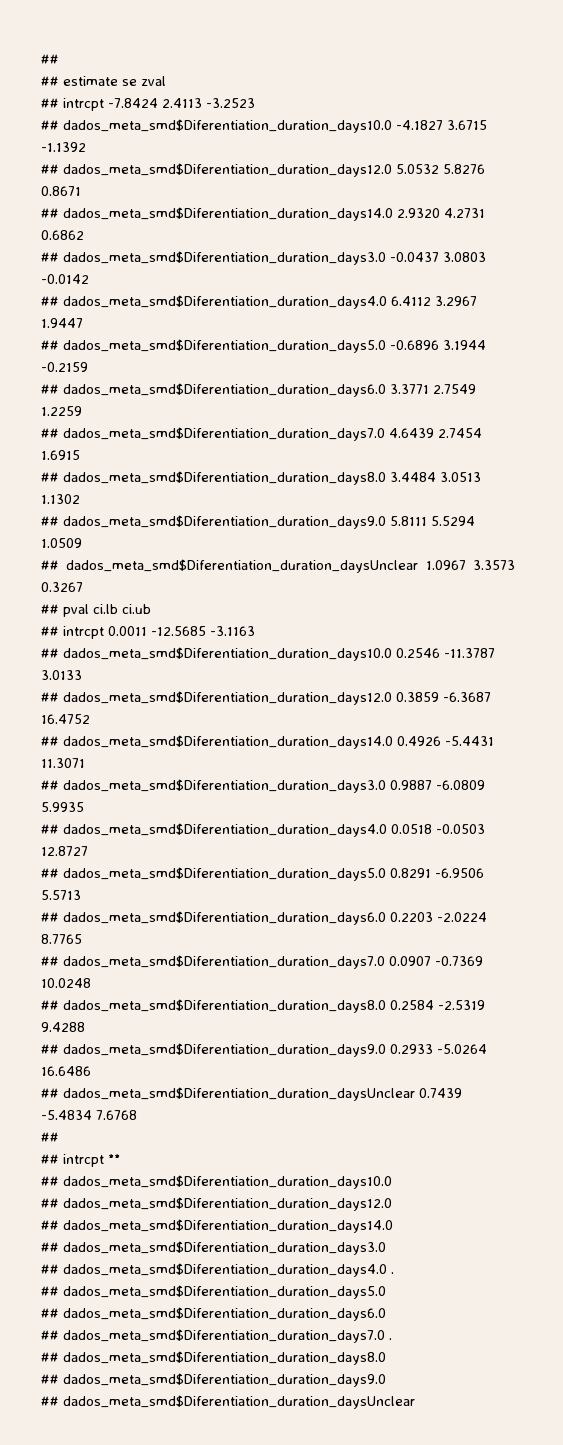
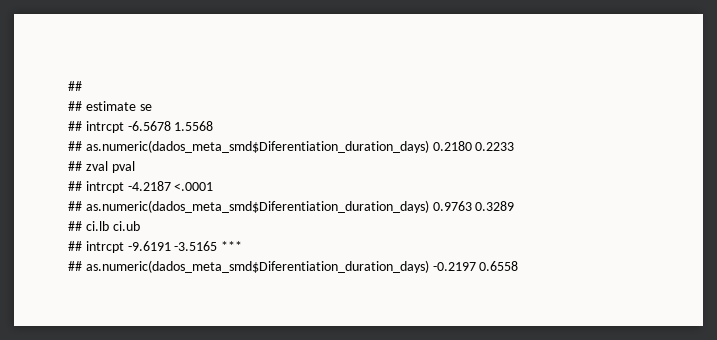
- ## estimate se zval
- ## intrcpt -7.8424 2.4113 -3.2523
- ## dados_meta_smd$Diferentiation_duration_days10.0 -4.1827 3.6715 -1.1392
- ## dados_meta_smd$Diferentiation_duration_days12.0 5.0532 5.8276 0.8671
- ## dados_meta_smd$Diferentiation_duration_days14.0 2.9320 4.2731 0.6862
- ## dados_meta_smd$Diferentiation_duration_days3.0 -0.0437 3.0803 -0.0142
- ## dados_meta_smd$Diferentiation_duration_days4.0 6.4112 3.2967 1.9447
- ## dados_meta_smd$Diferentiation_duration_days5.0 -0.6896 3.1944 -0.2159
- ## dados_meta_smd$Diferentiation_duration_days6.0 3.3771 2.7549 1.2259
- ## dados_meta_smd$Diferentiation_duration_days7.0 4.6439 2.7454 1.6915
- ## dados_meta_smd$Diferentiation_duration_days8.0 3.4484 3.0513 1.1302
- ## dados_meta_smd$Diferentiation_duration_days9.0 5.8111 5.5294 1.0509
- ## dados_meta_smd$Diferentiation_duration_daysUnclear 1.0967 3.3573 0.3267
- ## pval ci.lb ci.ub
- ## intrcpt 0.0011 -12.5685 -3.1163
- ## dados_meta_smd$Diferentiation_duration_days10.0 0.2546 -11.3787 3.0133
- ## dados_meta_smd$Diferentiation_duration_days12.0 0.3859 -6.3687 16.4752
- ## dados_meta_smd$Diferentiation_duration_days14.0 0.4926 -5.4431 11.3071
- ## dados_meta_smd$Diferentiation_duration_days3.0 0.9887 -6.0809 5.9935
- ## dados_meta_smd$Diferentiation_duration_days4.0 0.0518 -0.0503 12.8727
- ## dados_meta_smd$Diferentiation_duration_days5.0 0.8291 -6.9506 5.5713
- ## dados_meta_smd$Diferentiation_duration_days6.0 0.2203 -2.0224 8.7765
- ## dados_meta_smd$Diferentiation_duration_days7.0 0.0907 -0.7369 10.0248
- ## dados_meta_smd$Diferentiation_duration_days8.0 0.2584 -2.5319 9.4288
- ## dados_meta_smd$Diferentiation_duration_days9.0 0.2933 -5.0264 16.6486
- ## dados_meta_smd$Diferentiation_duration_daysUnclear 0.7439 -5.4834 7.6768
- ##
- ## intrcpt **
- ## dados_meta_smd$Diferentiation_duration_days10.0
- ## dados_meta_smd$Diferentiation_duration_days12.0
- ## dados_meta_smd$Diferentiation_duration_days14.0
- ## dados_meta_smd$Diferentiation_duration_days3.0
- ## dados_meta_smd$Diferentiation_duration_days4.0 .
- ## dados_meta_smd$Diferentiation_duration_days5.0
- ## dados_meta_smd$Diferentiation_duration_days6.0
- ## dados_meta_smd$Diferentiation_duration_days7.0 .
- ## dados_meta_smd$Diferentiation_duration_days8.0
- ## dados_meta_smd$Diferentiation_duration_days9.0
- ## dados_meta_smd$Diferentiation_duration_daysUnclear
+ ## estimate se
+ ## intrcpt -6.5678 1.5568
+ ## as.numeric(dados_meta_smd$Diferentiation_duration_days) 0.2180 0.2233
+ ## zval pval
+ ## intrcpt -4.2187 <.0001
+ ## as.numeric(dados_meta_smd$Diferentiation_duration_days) 0.9763 0.3289
+ ## ci.lb ci.ub
+ ## intrcpt -9.6191 -3.5165 ***
+ ## as.numeric(dados_meta_smd$Diferentiation_duration_days) -0.2197 0.6558

